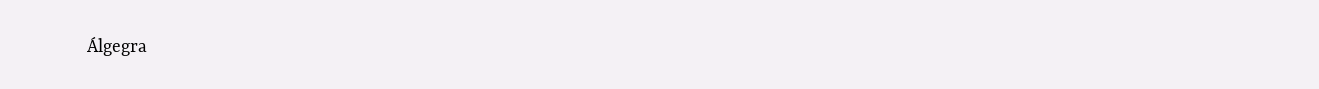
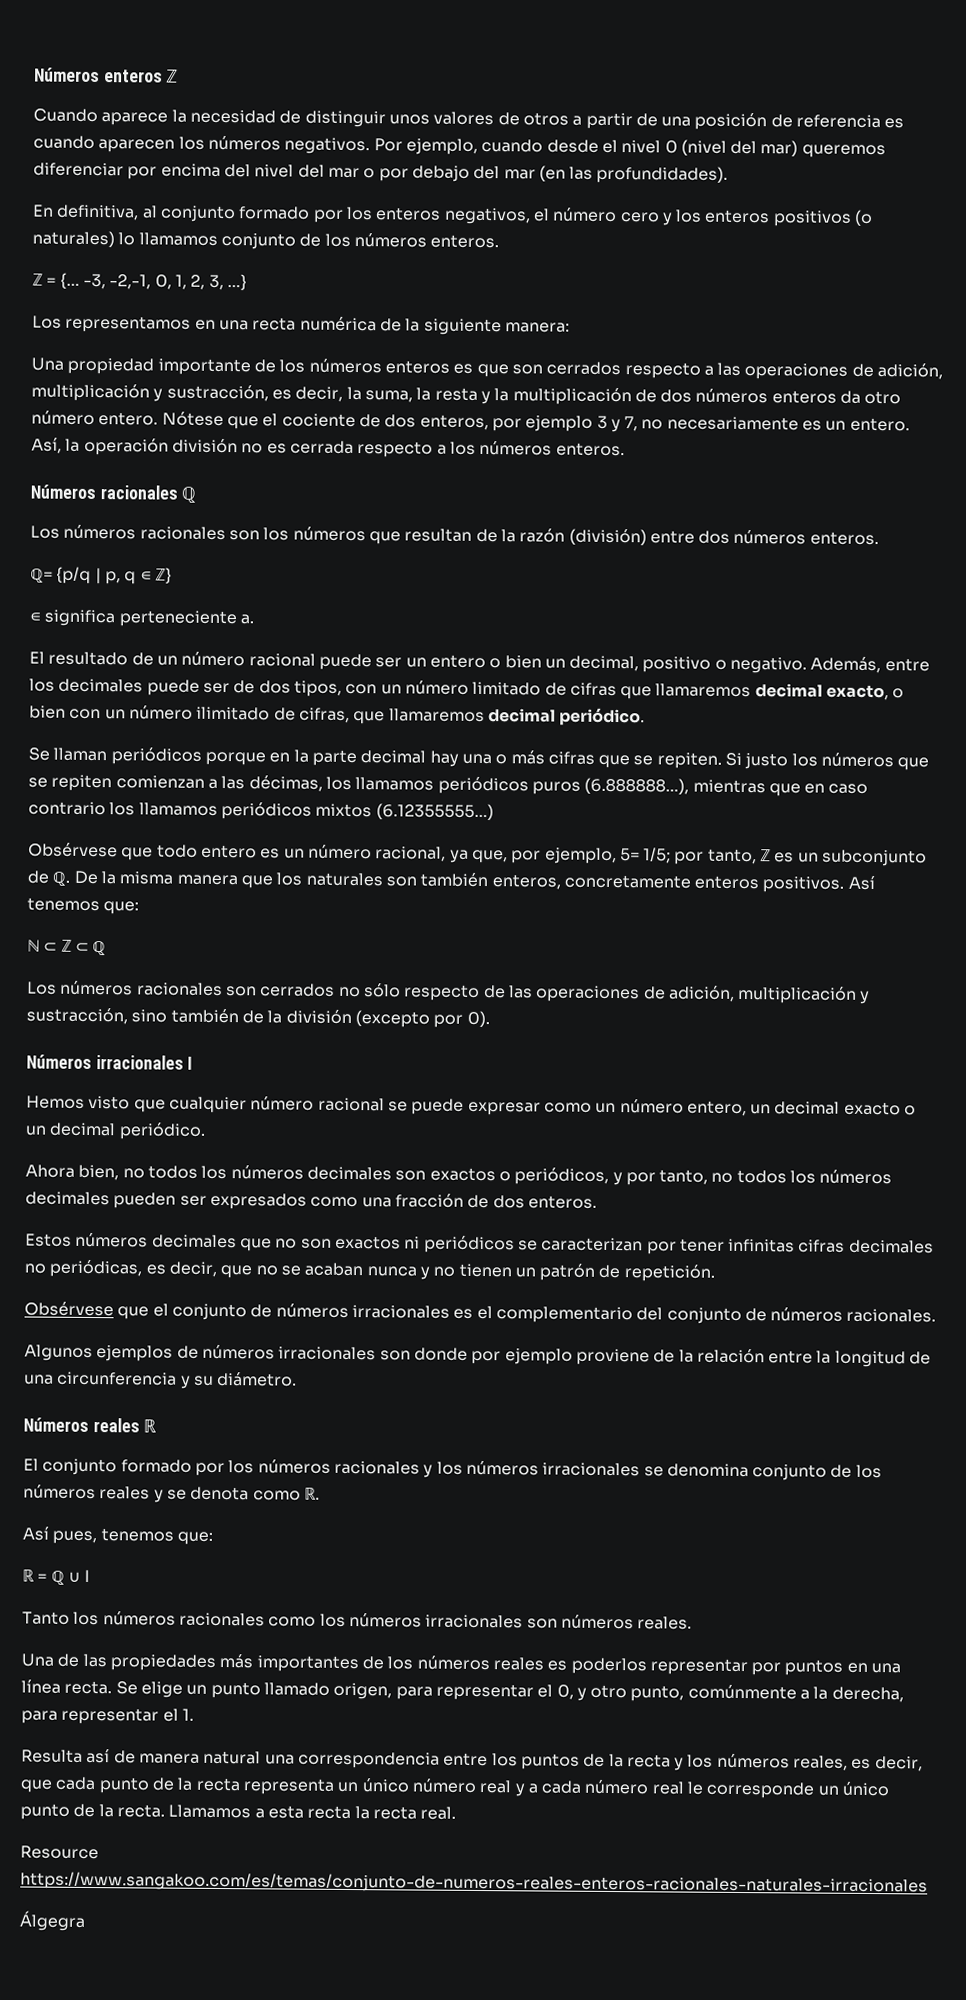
+ Números enteros ℤ
+ Cuando aparece la necesidad de distinguir unos valores de otros a partir de una posición de referencia es cuando aparecen los números negativos. Por ejemplo, cuando desde el nivel 0 (nivel del mar) queremos diferenciar por encima del nivel del mar o por debajo del mar (en las profundidades).
+ En definitiva, al conjunto formado por los enteros negativos, el número cero y los enteros positivos (o naturales) lo llamamos conjunto de los números enteros.
+ ℤ = {… -3, -2,-1, 0, 1, 2, 3, …}
+ Los representamos en una recta numérica de la siguiente manera:
+ Una propiedad importante de los números enteros es que son cerrados respecto a las operaciones de adición, multiplicación y sustracción, es decir, la suma, la resta y la multiplicación de dos números enteros da otro número entero. Nótese que el cociente de dos enteros, por ejemplo 3 y 7, no necesariamente es un entero. Así, la operación división no es cerrada respecto a los números enteros.
+ Números racionales ℚ
+ Los números racionales son los números que resultan de la razón (división) entre dos números enteros.
+ ℚ= {p/q | p, q ∊ ℤ}
+ ∊ significa perteneciente a.
+ El resultado de un número racional puede ser un entero o bien un decimal, positivo o negativo. Además, entre los decimales puede ser de dos tipos, con un número limitado de cifras que llamaremos decimal exacto, o bien con un número ilimitado de cifras, que llamaremos decimal periódico.
+ Se llaman periódicos porque en la parte decimal hay una o más cifras que se repiten. Si justo los números que se repiten comienzan a las décimas, los llamamos periódicos puros (6.888888…), mientras que en caso contrario los llamamos periódicos mixtos (6.12355555…)
+ Obsérvese que todo entero es un número racional, ya que, por ejemplo, 5= 1/5; por tanto, ℤ es un subconjunto de ℚ. De la misma manera que los naturales son también enteros, concretamente enteros positivos. Así tenemos que:
+ ℕ ⊂ ℤ ⊂ ℚ
+ Los números racionales son cerrados no sólo respecto de las operaciones de adición, multiplicación y sustracción, sino también de la división (excepto por 0).
+ Números irracionales I
+ Hemos visto que cualquier número racional se puede expresar como un número entero, un decimal exacto o un decimal periódico.
+ Ahora bien, no todos los números decimales son exactos o periódicos, y por tanto, no todos los números decimales pueden ser expresados como una fracción de dos enteros.
+ Estos números decimales que no son exactos ni periódicos se caracterizan por tener infinitas cifras decimales no periódicas, es decir, que no se acaban nunca y no tienen un patrón de repetición.
+ Obsérvese que el conjunto de números irracionales es el complementario del conjunto de números racionales.
+ Algunos ejemplos de números irracionales son donde por ejemplo proviene de la relación entre la longitud de una circunferencia y su diámetro.
+ Números reales ℝ
+ El conjunto formado por los números racionales y los números irracionales se denomina conjunto de los números reales y se denota como ℝ.
+ Así pues, tenemos que:
+ ℝ = ℚ ∪ I
+ Tanto los números racionales como los números irracionales son números reales.
+ Una de las propiedades más importantes de los números reales es poderlos representar por puntos en una línea recta. Se elige un punto llamado origen, para representar el 0, y otro punto, comúnmente a la derecha, para representar el 1.
+ Resulta así de manera natural una correspondencia entre los puntos de la recta y los números reales, es decir, que cada punto de la recta representa un único número real y a cada número real le corresponde un único punto de la recta. Llamamos a esta recta la recta real.
+ Resource https://www.sangakoo.com/es/temas/conjunto-de-numeros-reales-enteros-racionales-naturales-irracionales

